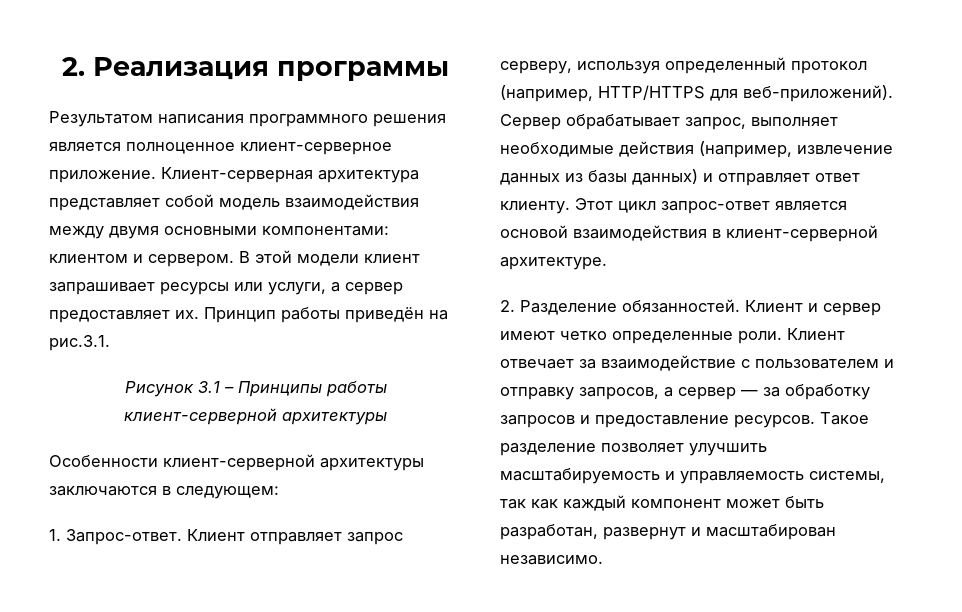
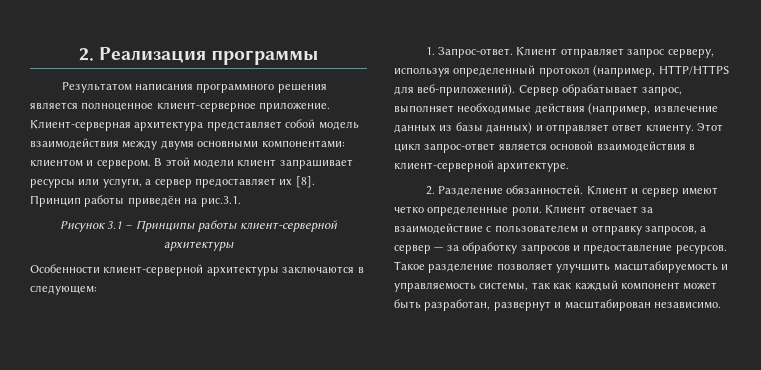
- В этой модели клиент запрашивает ресурсы или услуги, а сервер предоставляет их.
+ В этой модели клиент запрашивает ресурсы или услуги, а сервер предоставляет их [8].

